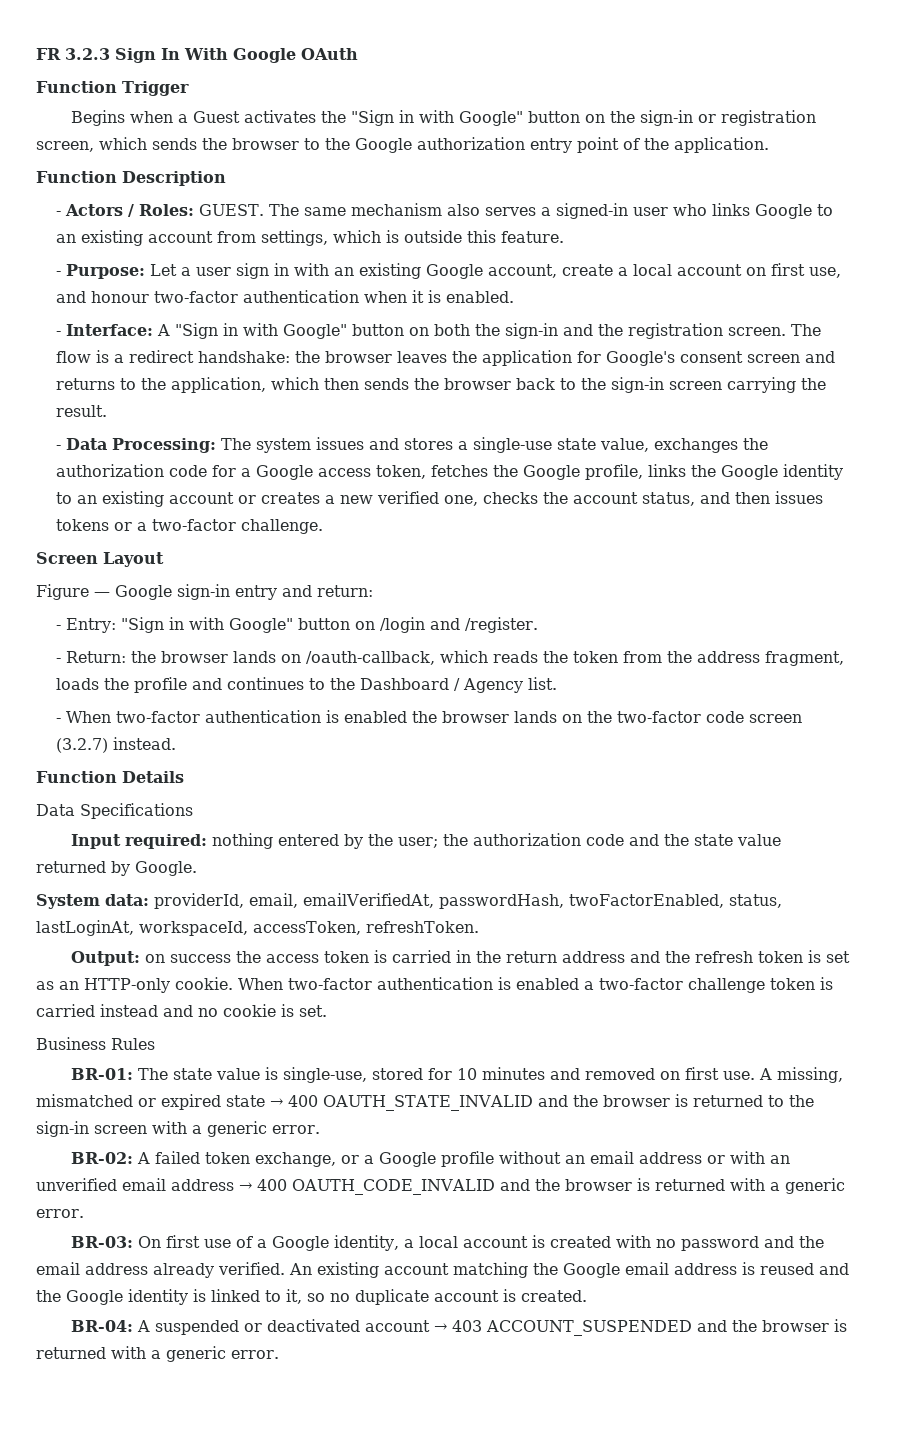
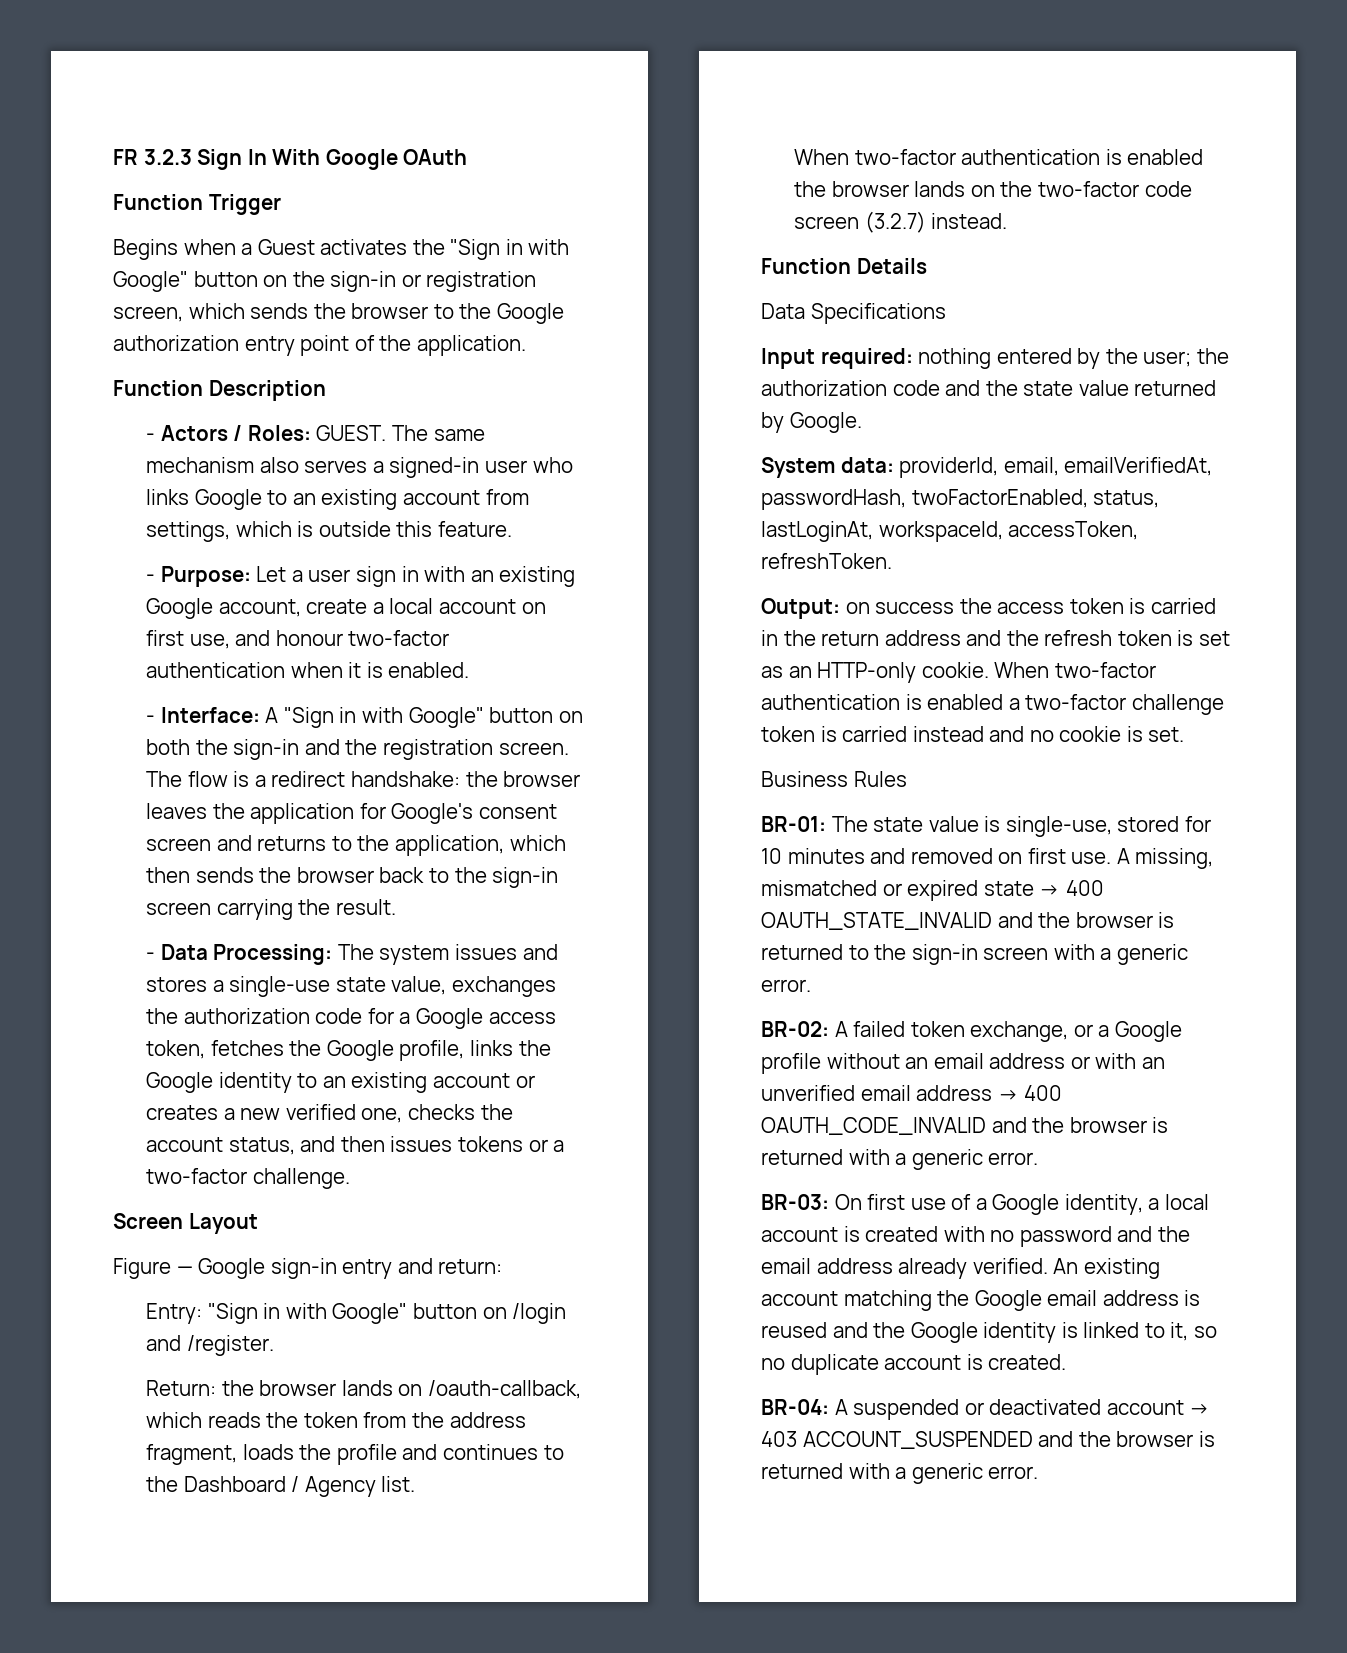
- - Entry: "Sign in with Google" button on /login and /register.
+ Entry: "Sign in with Google" button on /login and /register.
- - Return: the browser lands on /oauth-callback, which reads the token from the address fragment, loads the profile and continues to the Dashboard / Agency list.
+ Return: the browser lands on /oauth-callback, which reads the token from the address fragment, loads the profile and continues to the Dashboard / Agency list.
- - When two-factor authentication is enabled the browser lands on the two-factor code screen (3.2.7) instead.
+ When two-factor authentication is enabled the browser lands on the two-factor code screen (3.2.7) instead.

